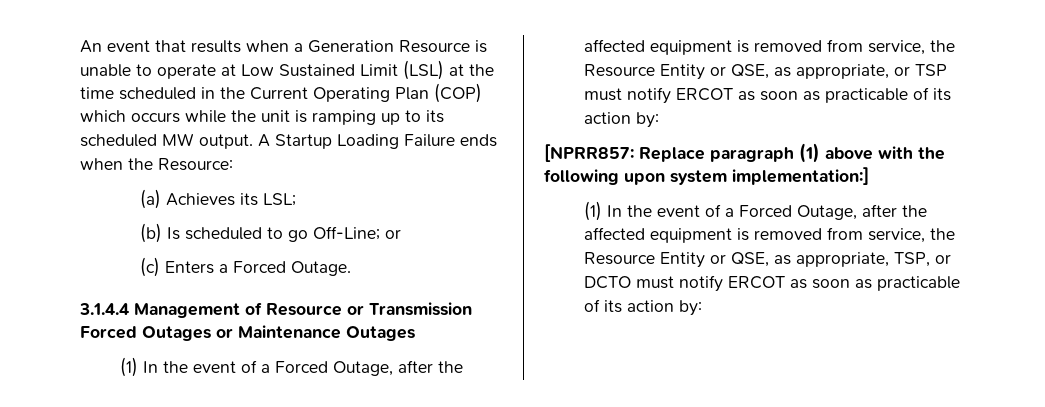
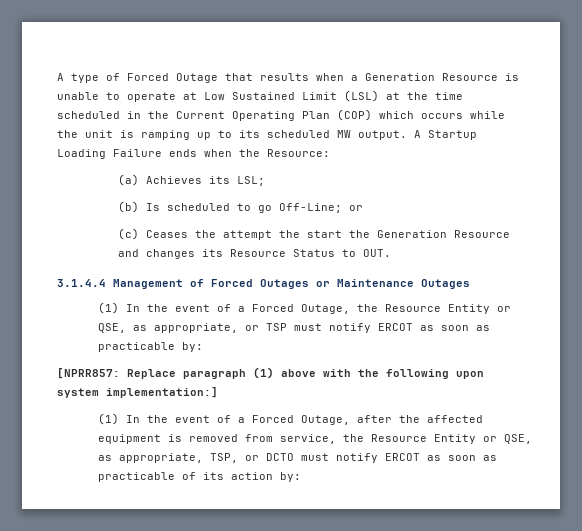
- An event that results when a Generation Resource is unable to operate at Low Sustained Limit (LSL) at the time scheduled in the Current Operating Plan (COP) which occurs while the unit is ramping up to its scheduled MW output.
+ A type of Forced Outage that results when a Generation Resource is unable to operate at Low Sustained Limit (LSL) at the time scheduled in the Current Operating Plan (COP) which occurs while the unit is ramping up to its scheduled MW output.
- (c) Enters a Forced Outage.
+ (c) Ceases the attempt the start the Generation Resource and changes its Resource Status to OUT.
- 3.1.4.4 Management of Resource or Transmission Forced Outages or Maintenance Outages
+ 3.1.4.4 Management of Forced Outages or Maintenance Outages
- (1) In the event of a Forced Outage, after the affected equipment is removed from service, the Resource Entity or QSE, as appropriate, or TSP must notify ERCOT as soon as practicable of its action by:
+ (1) In the event of a Forced Outage, the Resource Entity or QSE, as appropriate, or TSP must notify ERCOT as soon as practicable by:

